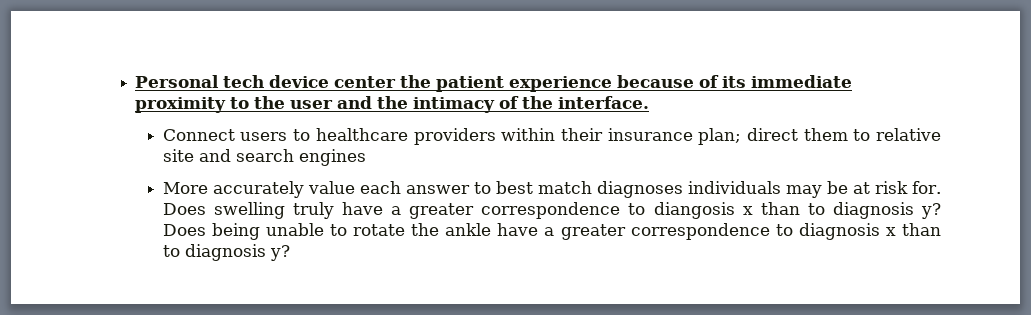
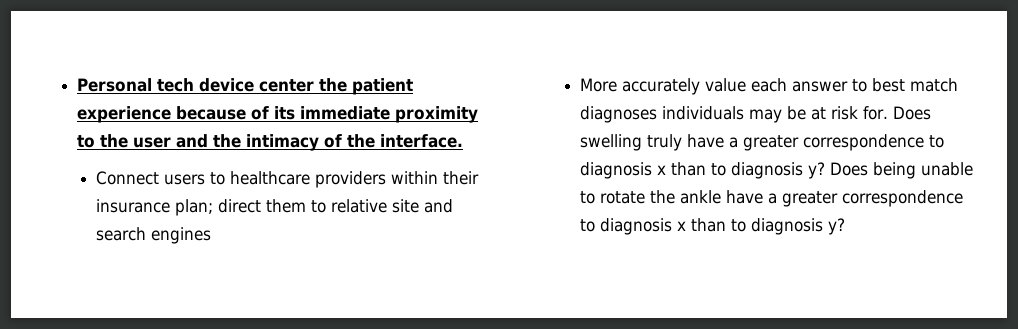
- Does swelling truly have a greater correspondence to diangosis x than to diagnosis y?
+ Does swelling truly have a greater correspondence to diagnosis x than to diagnosis y?

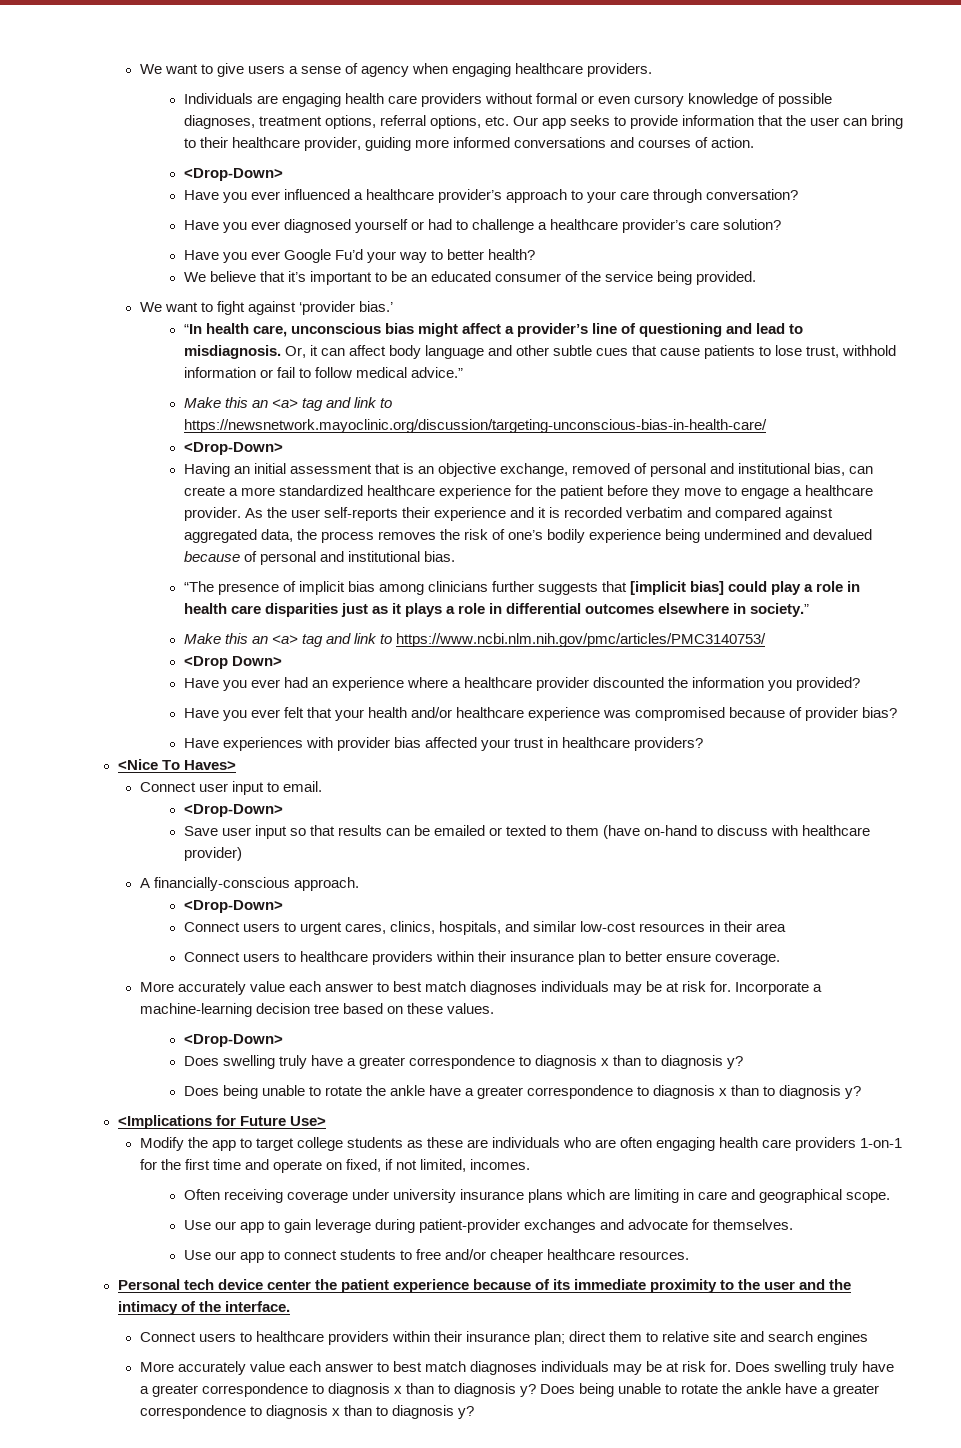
+ We want to give users a sense of agency when engaging healthcare providers.
+ Individuals are engaging health care providers without formal or even cursory knowledge of possible diagnoses, treatment options, referral options, etc. Our app seeks to provide information that the user can bring to their healthcare provider, guiding more informed conversations and courses of action.
+ <Drop-Down>
+ Have you ever influenced a healthcare provider’s approach to your care through conversation?
+ Have you ever diagnosed yourself or had to challenge a healthcare provider’s care solution?
+ Have you ever Google Fu’d your way to better health?
+ We believe that it’s important to be an educated consumer of the service being provided.
+ We want to fight against ‘provider bias.’
+ “In health care, unconscious bias might affect a provider’s line of questioning and lead to misdiagnosis. Or, it can affect body language and other subtle cues that cause patients to lose trust, withhold information or fail to follow medical advice.”
+ Make this an <a> tag and link to https://newsnetwork.mayoclinic.org/discussion/targeting-unconscious-bias-in-health-care/
+ <Drop-Down>
+ Having an initial assessment that is an objective exchange, removed of personal and institutional bias, can create a more standardized healthcare experience for the patient before they move to engage a healthcare provider. As the user self-reports their experience and it is recorded verbatim and compared against aggregated data, the process removes the risk of one’s bodily experience being undermined and devalued because of personal and institutional bias.
+ “The presence of implicit bias among clinicians further suggests that [implicit bias] could play a role in health care disparities just as it plays a role in differential outcomes elsewhere in society.”
+ Make this an <a> tag and link to https://www.ncbi.nlm.nih.gov/pmc/articles/PMC3140753/
+ <Drop Down>
+ Have you ever had an experience where a healthcare provider discounted the information you provided?
+ Have you ever felt that your health and/or healthcare experience was compromised because of provider bias?
+ Have experiences with provider bias affected your trust in healthcare providers?
+ <Nice To Haves>
+ Connect user input to email.
+ <Drop-Down>
+ Save user input so that results can be emailed or texted to them (have on-hand to discuss with healthcare provider)
+ A financially-conscious approach.
+ <Drop-Down>
+ Connect users to urgent cares, clinics, hospitals, and similar low-cost resources in their area
+ Connect users to healthcare providers within their insurance plan to better ensure coverage.
+ More accurately value each answer to best match diagnoses individuals may be at risk for. Incorporate a machine-learning decision tree based on these values.
+ <Drop-Down>
+ Does swelling truly have a greater correspondence to diagnosis x than to diagnosis y?
+ Does being unable to rotate the ankle have a greater correspondence to diagnosis x than to diagnosis y?
+ <Implications for Future Use>
+ Modify the app to target college students as these are individuals who are often engaging health care providers 1-on-1 for the first time and operate on fixed, if not limited, incomes.
+ Often receiving coverage under university insurance plans which are limiting in care and geographical scope.
+ Use our app to gain leverage during patient-provider exchanges and advocate for themselves.
+ Use our app to connect students to free and/or cheaper healthcare resources.

